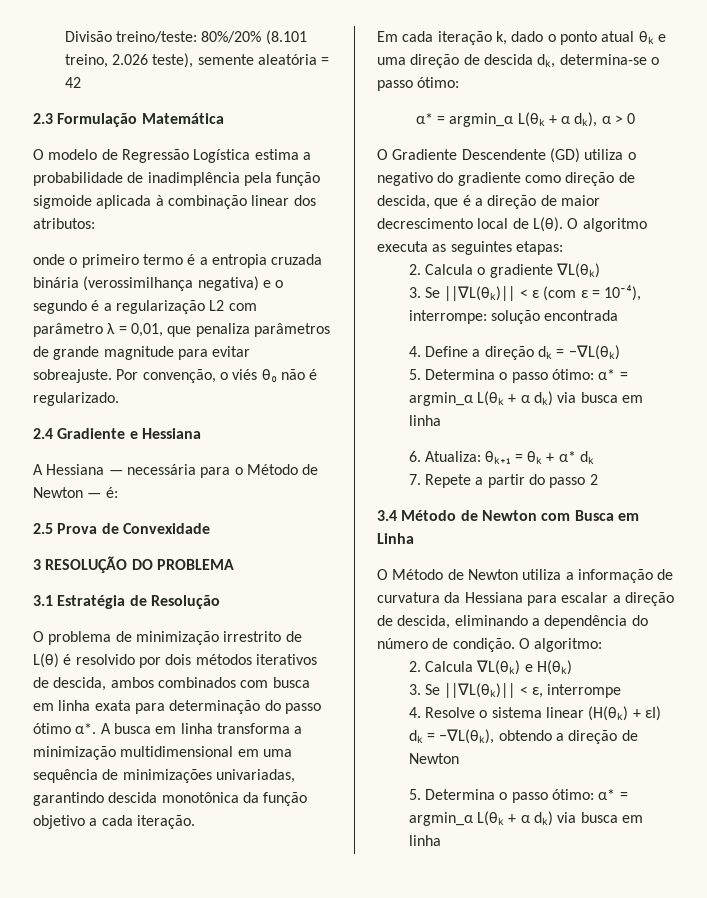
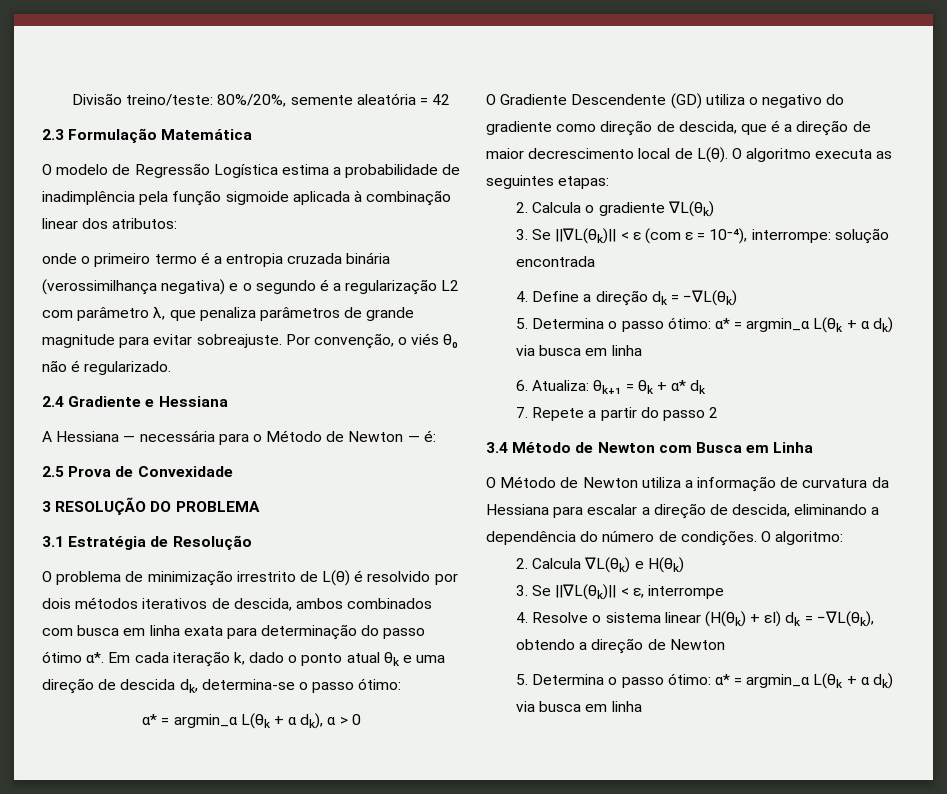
- Divisão treino/teste: 80%/20% (8.101 treino, 2.026 teste), semente aleatória = 42
+ Divisão treino/teste: 80%/20%, semente aleatória = 42
- onde o primeiro termo é a entropia cruzada binária (verossimilhança negativa) e o segundo é a regularização L2 com parâmetro λ = 0,01, que penaliza parâmetros de grande magnitude para evitar sobreajuste.
+ onde o primeiro termo é a entropia cruzada binária (verossimilhança negativa) e o segundo é a regularização L2 com parâmetro λ, que penaliza parâmetros de grande magnitude para evitar sobreajuste.
- O problema de minimização irrestrito de L(θ) é resolvido por dois métodos iterativos de descida, ambos combinados com busca em linha exata para determinação do passo ótimo α*. A busca em linha transforma a minimização multidimensional em uma sequência de minimizações univariadas, garantindo descida monotônica da função objetivo a cada iteração.
- Em cada iteração k, dado o ponto atual θₖ e uma direção de descida dₖ, determina-se o passo ótimo:
+ O problema de minimização irrestrito de L(θ) é resolvido por dois métodos iterativos de descida, ambos combinados com busca em linha exata para determinação do passo ótimo α*. Em cada iteração k, dado o ponto atual θₖ e uma direção de descida dₖ, determina-se o passo ótimo:
- O Método de Newton utiliza a informação de curvatura da Hessiana para escalar a direção de descida, eliminando a dependência do número de condição.
+ O Método de Newton utiliza a informação de curvatura da Hessiana para escalar a direção de descida, eliminando a dependência do número de condições.

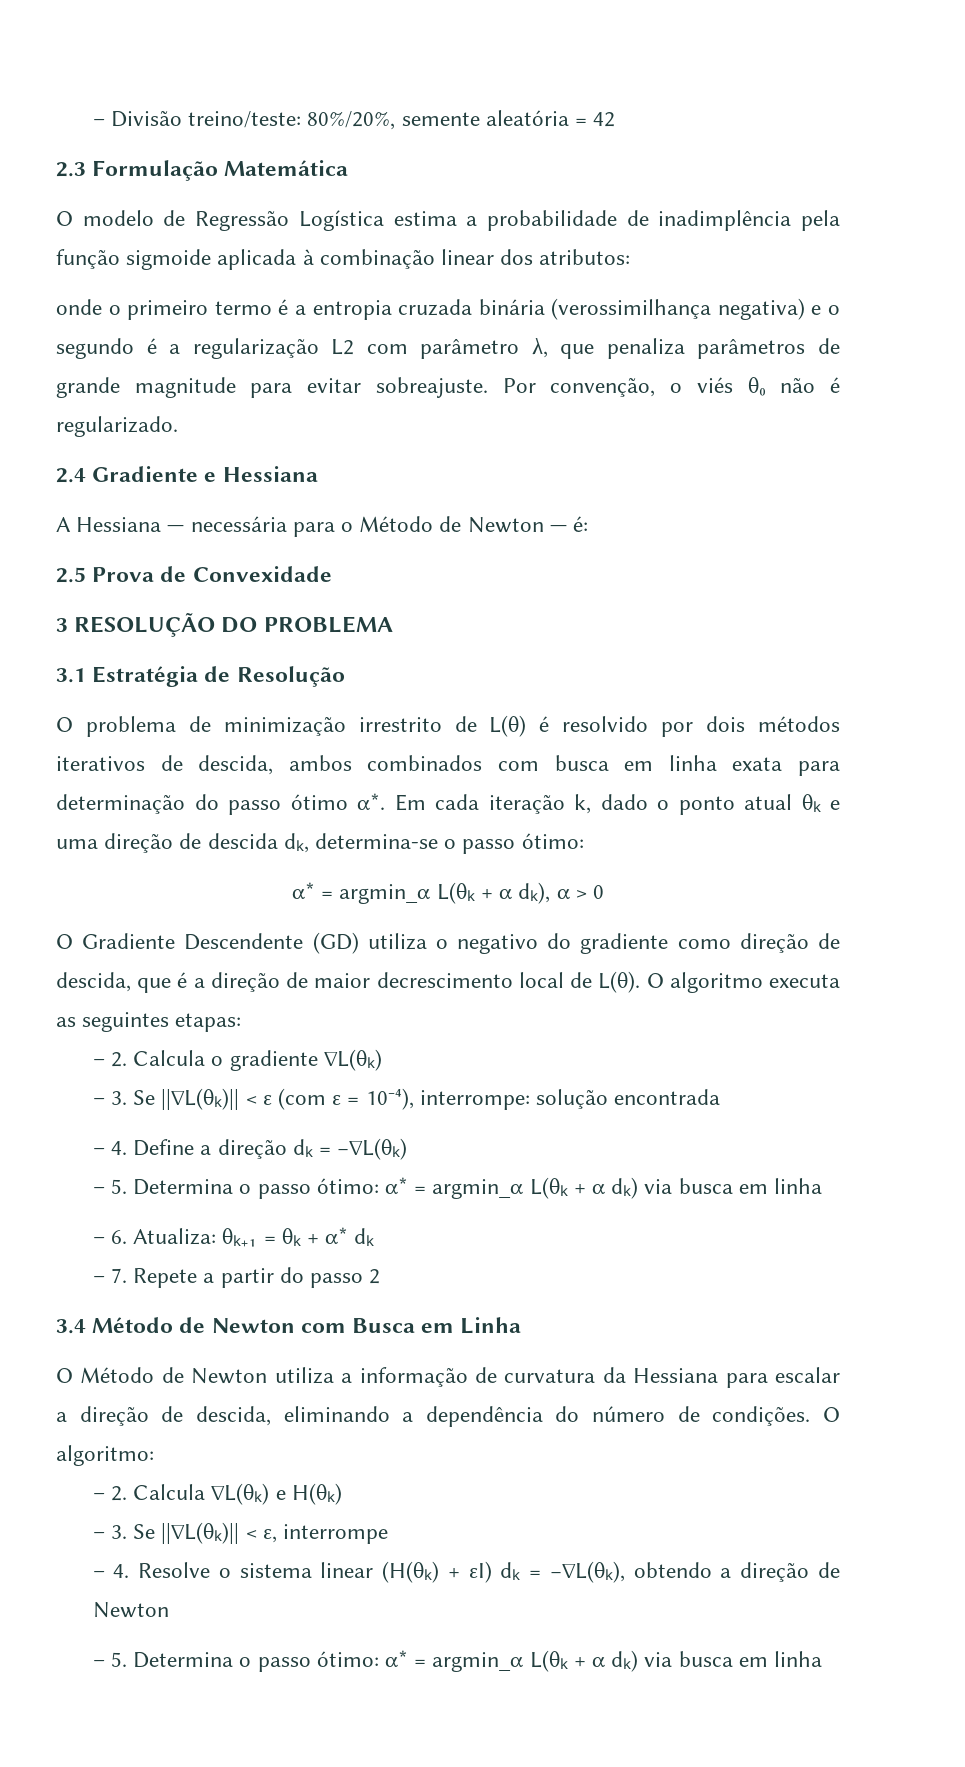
- Divisão treino/teste: 80%/20%, semente aleatória = 42
+ – Divisão treino/teste: 80%/20%, semente aleatória = 42
- 2. Calcula o gradiente ∇L(θₖ)
+ – 2. Calcula o gradiente ∇L(θₖ)
- 3. Se ||∇L(θₖ)|| < ε (com ε = 10⁻⁴), interrompe: solução encontrada
+ – 3. Se ||∇L(θₖ)|| < ε (com ε = 10⁻⁴), interrompe: solução encontrada
- 4. Define a direção dₖ = −∇L(θₖ)
- 5. Determina o passo ótimo: α* = argmin_α L(θₖ + α dₖ) via busca em linha
+ – 4. Define a direção dₖ = −∇L(θₖ)
+ – 5. Determina o passo ótimo: α* = argmin_α L(θₖ + α dₖ) via busca em linha
- 6. Atualiza: θₖ₊₁ = θₖ + α* dₖ
+ – 6. Atualiza: θₖ₊₁ = θₖ + α* dₖ
- 7. Repete a partir do passo 2
+ – 7. Repete a partir do passo 2
- 2. Calcula ∇L(θₖ) e H(θₖ)
+ – 2. Calcula ∇L(θₖ) e H(θₖ)
- 3. Se ||∇L(θₖ)|| < ε, interrompe
+ – 3. Se ||∇L(θₖ)|| < ε, interrompe
- 4. Resolve o sistema linear (H(θₖ) + εI) dₖ = −∇L(θₖ), obtendo a direção de Newton
- 5. Determina o passo ótimo: α* = argmin_α L(θₖ + α dₖ) via busca em linha
+ – 4. Resolve o sistema linear (H(θₖ) + εI) dₖ = −∇L(θₖ), obtendo a direção de Newton
+ – 5. Determina o passo ótimo: α* = argmin_α L(θₖ + α dₖ) via busca em linha

